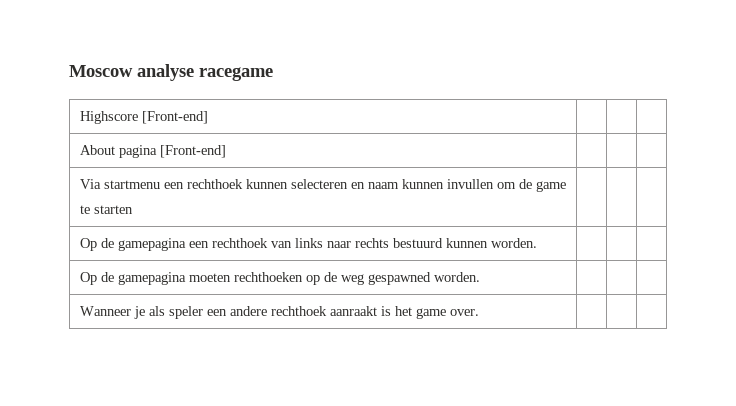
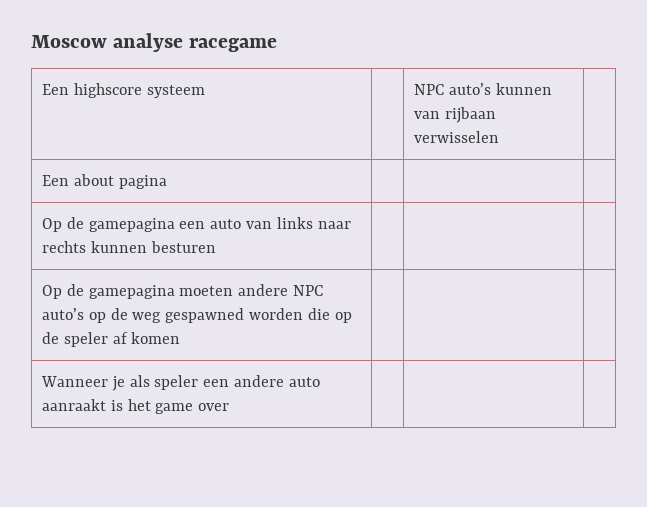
- Highscore [Front-end] | | |
- About pagina [Front-end] | | |
- Via startmenu een rechthoek kunnen selecteren en naam kunnen invullen om de game te starten | | |
+ Een highscore systeem | | NPC auto’s kunnen van rijbaan verwisselen |
+ Een about pagina | | |
- Op de gamepagina een rechthoek van links naar rechts bestuurd kunnen worden. | | |
+ Op de gamepagina een auto van links naar rechts kunnen besturen | | |
- Op de gamepagina moeten rechthoeken op de weg gespawned worden. | | |
+ Op de gamepagina moeten andere NPC auto’s op de weg gespawned worden die op de speler af komen | | |
- Wanneer je als speler een andere rechthoek aanraakt is het game over. | | |
+ Wanneer je als speler een andere auto aanraakt is het game over | | |

